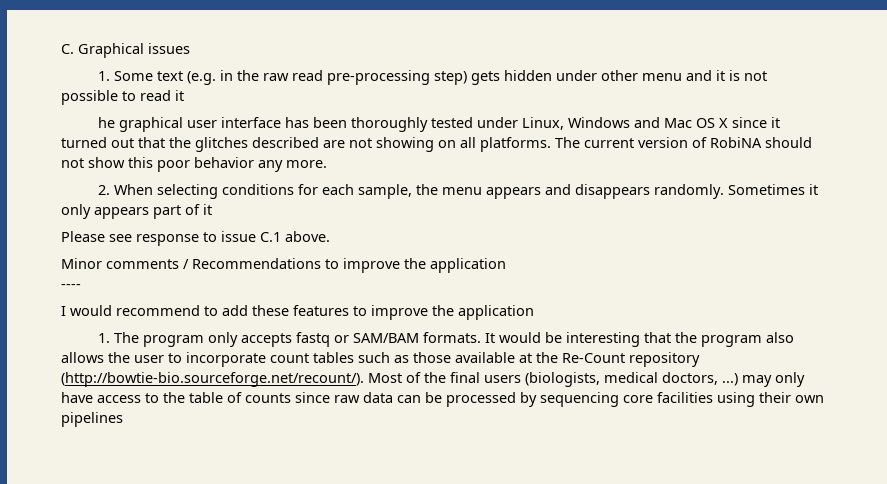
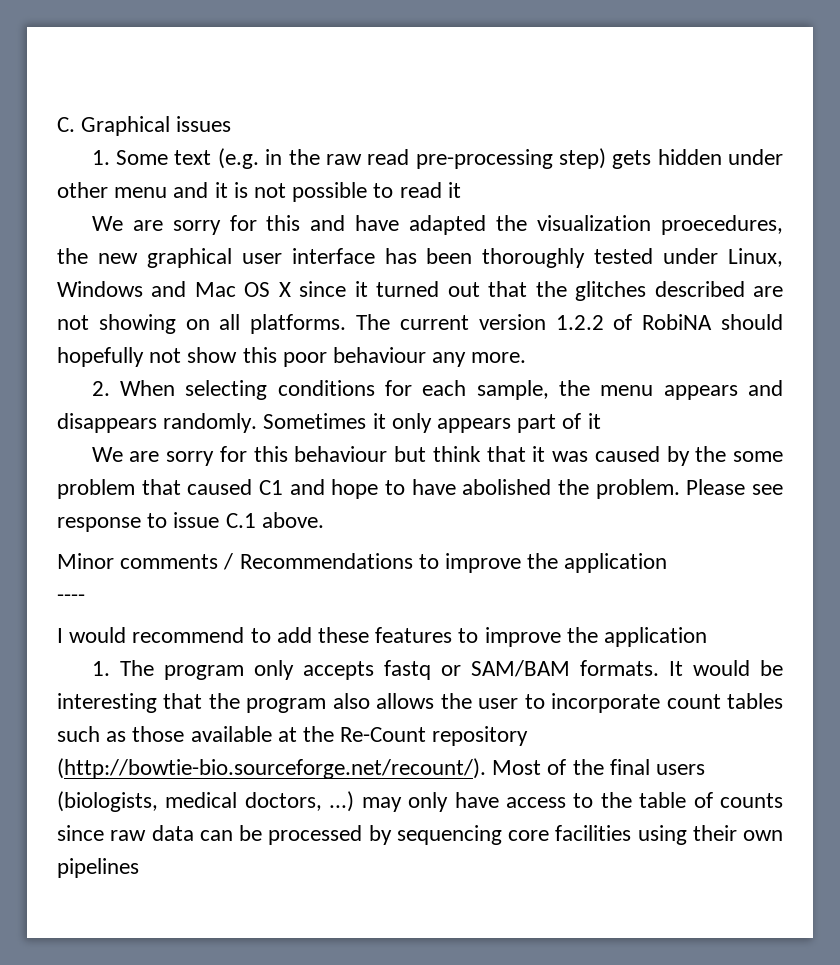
- he graphical user interface has been thoroughly tested under Linux, Windows and Mac OS X since it turned out that the glitches described are not showing on all platforms.
+ We are sorry for this and have adapted the visualization proecedures, the new graphical user interface has been thoroughly tested under Linux, Windows and Mac OS X since it turned out that the glitches described are not showing on all platforms.
- The current version of RobiNA should not show this poor behavior any more.
+ The current version 1.2.2 of RobiNA should hopefully not show this poor behaviour any more.
+ We are sorry for this behaviour but think that it was caused by the some problem that caused C1 and hope to have abolished the problem.

